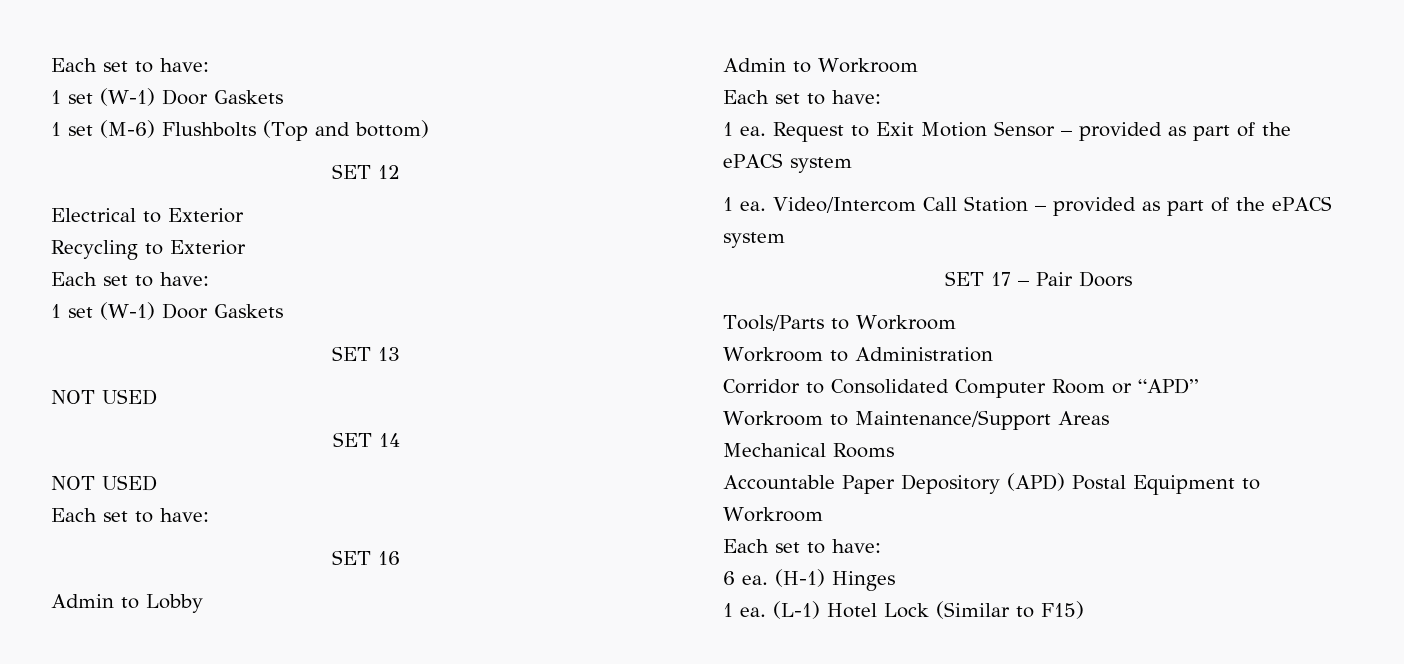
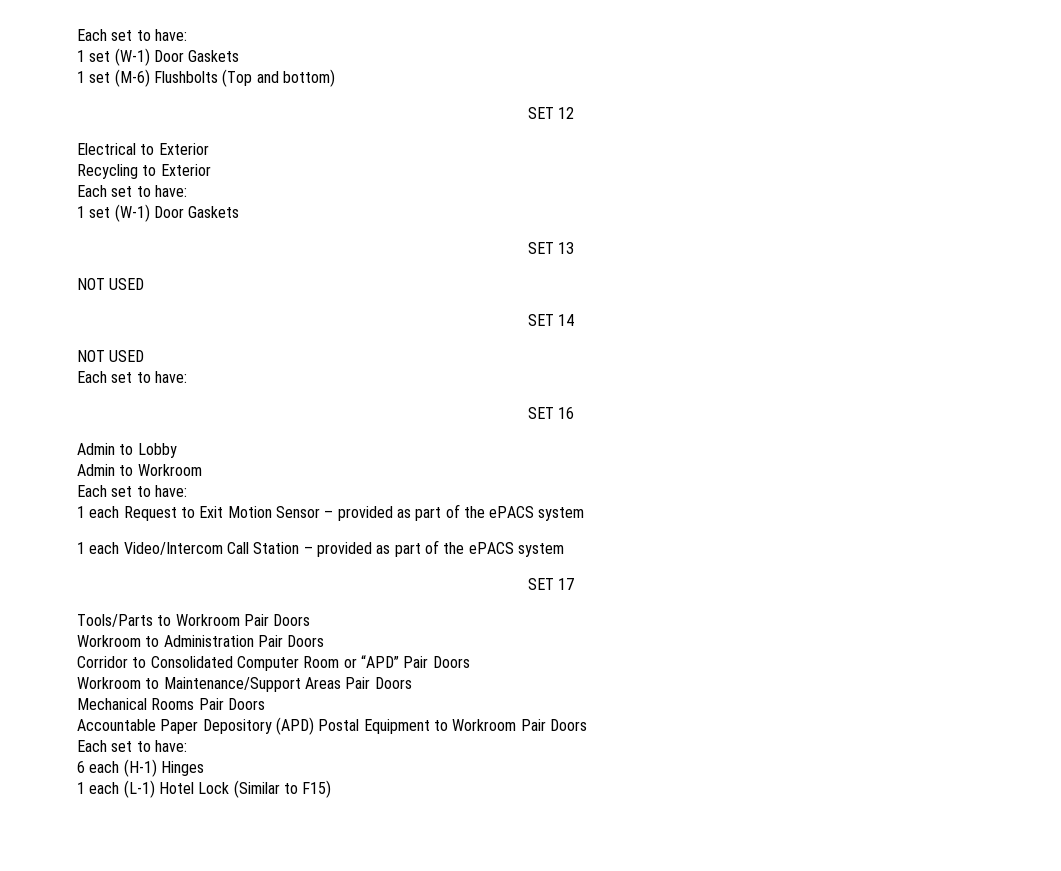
- 1 ea. Request to Exit Motion Sensor – provided as part of the ePACS system
+ 1 each Request to Exit Motion Sensor – provided as part of the ePACS system
- 1 ea. Video/Intercom Call Station – provided as part of the ePACS system
+ 1 each Video/Intercom Call Station – provided as part of the ePACS system
- SET 17 – Pair Doors
+ SET 17
- Tools/Parts to Workroom
+ Tools/Parts to Workroom Pair Doors
- Workroom to Administration
+ Workroom to Administration Pair Doors
- Corridor to Consolidated Computer Room or “APD”
+ Corridor to Consolidated Computer Room or “APD” Pair Doors
- Workroom to Maintenance/Support Areas
+ Workroom to Maintenance/Support Areas Pair Doors
- Mechanical Rooms
+ Mechanical Rooms Pair Doors
- Accountable Paper Depository (APD) Postal Equipment to Workroom
+ Accountable Paper Depository (APD) Postal Equipment to Workroom Pair Doors
- 6 ea. (H-1) Hinges
+ 6 each (H-1) Hinges
- 1 ea. (L-1) Hotel Lock (Similar to F15)
+ 1 each (L-1) Hotel Lock (Similar to F15)

